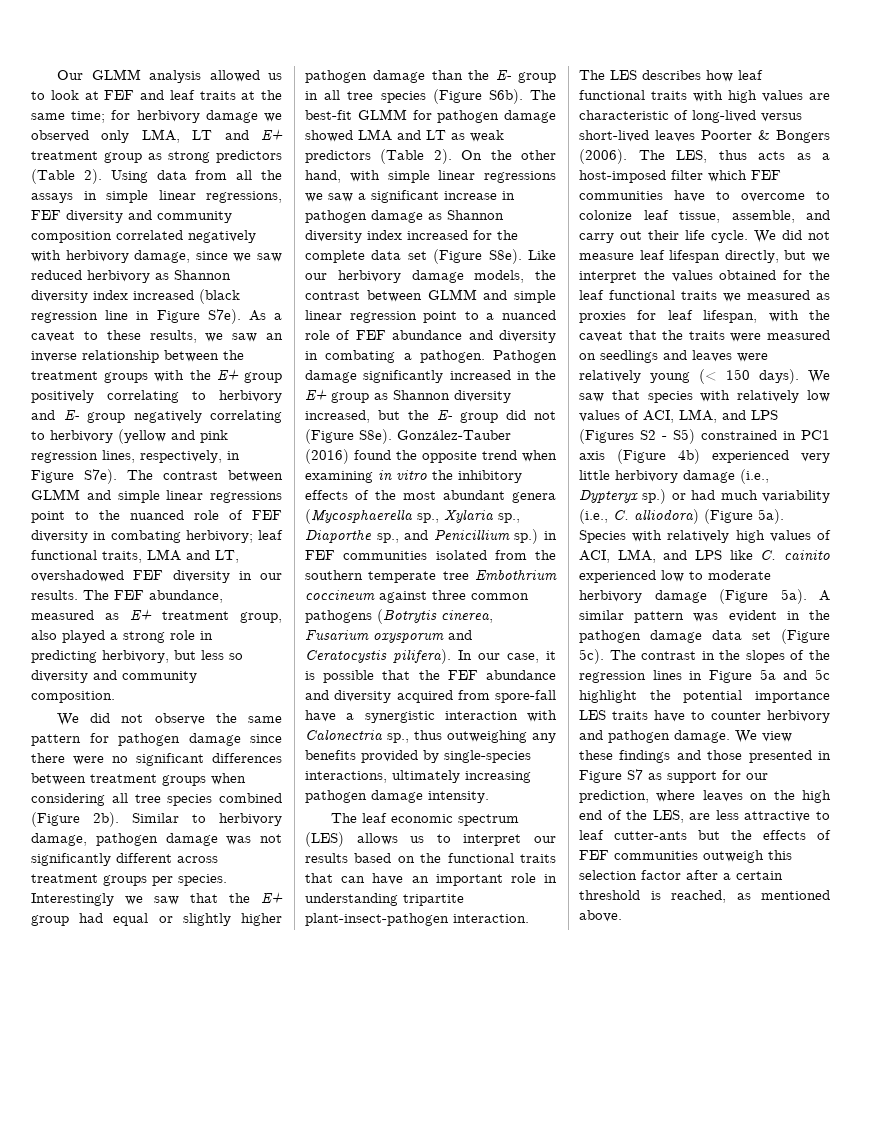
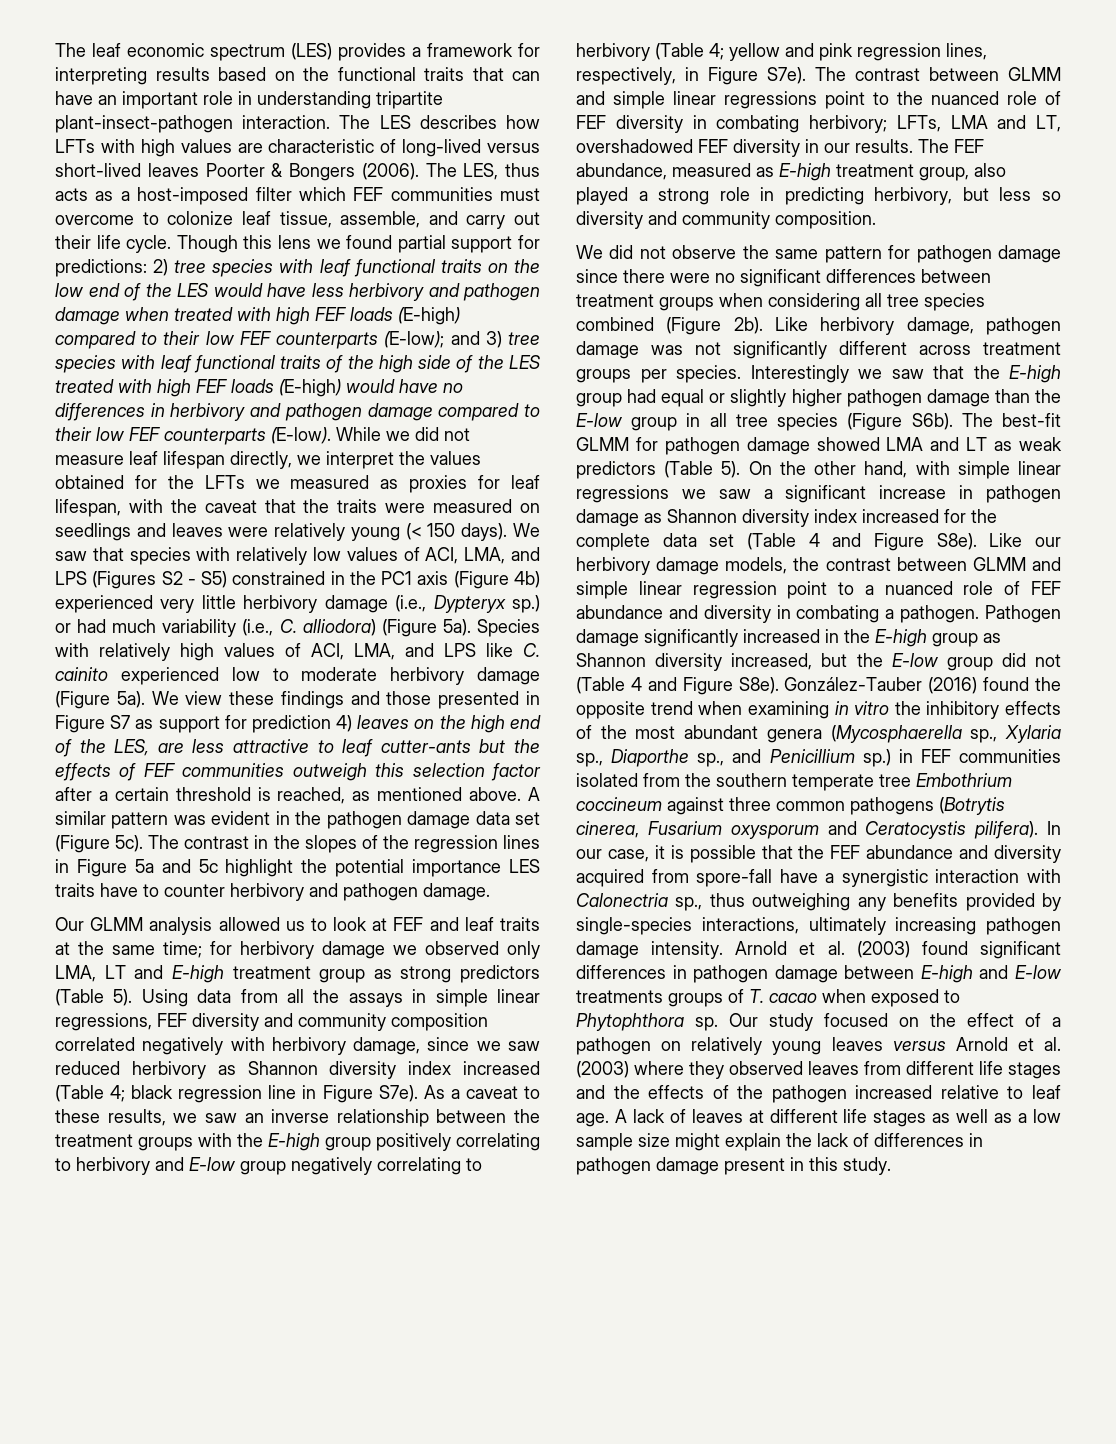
+ The leaf economic spectrum (LES) provides a framework for interpreting results based on the functional traits that can have an important role in understanding tripartite plant-insect-pathogen interaction. The LES describes how LFTs with high values are characteristic of long-lived versus short-lived leaves Poorter & Bongers (2006). The LES, thus acts as a host-imposed filter which FEF communities must overcome to colonize leaf tissue, assemble, and carry out their life cycle. Though this lens we found partial support for predictions: 2) tree species with leaf functional traits on the low end of the LES would have less herbivory and pathogen damage when treated with high FEF loads (E-high) compared to their low FEF counterparts (E-low); and 3) tree species with leaf functional traits of the high side of the LES treated with high FEF loads (E-high) would have no differences in herbivory and pathogen damage compared to their low FEF counterparts (E-low). While we did not measure leaf lifespan directly, we interpret the values obtained for the LFTs we measured as proxies for leaf lifespan, with the caveat that the traits were measured on seedlings and leaves were relatively young (< 150 days). We saw that species with relatively low values of ACI, LMA, and LPS (Figures S2 - S5) constrained in the PC1 axis (Figure 4b) experienced very little herbivory damage (i.e., Dypteryx sp.) or had much variability (i.e., C. alliodora) (Figure 5a). Species with relatively high values of ACI, LMA, and LPS like C. cainito experienced low to moderate herbivory damage (Figure 5a). We view these findings and those presented in Figure S7 as support for prediction 4) leaves on the high end of the LES, are less attractive to leaf cutter-ants but the effects of FEF communities outweigh this selection factor after a certain threshold is reached, as mentioned above. A similar pattern was evident in the pathogen damage data set (Figure 5c). The contrast in the slopes of the regression lines in Figure 5a and 5c highlight the potential importance LES traits have to counter herbivory and pathogen damage.
- Our GLMM analysis allowed us to look at FEF and leaf traits at the same time; for herbivory damage we observed only LMA, LT and E+ treatment group as strong predictors (Table 2).
+ Our GLMM analysis allowed us to look at FEF and leaf traits at the same time; for herbivory damage we observed only LMA, LT and E-high treatment group as strong predictors (Table 5).
- Using data from all the assays in simple linear regressions, FEF diversity and community composition correlated negatively with herbivory damage, since we saw reduced herbivory as Shannon diversity index increased (black regression line in Figure S7e).
+ Using data from all the assays in simple linear regressions, FEF diversity and community composition correlated negatively with herbivory damage, since we saw reduced herbivory as Shannon diversity index increased (Table 4; black regression line in Figure S7e).
- As a caveat to these results, we saw an inverse relationship between the treatment groups with the E+ group positively correlating to herbivory and E- group negatively correlating to herbivory (yellow and pink regression lines, respectively, in Figure S7e).
+ As a caveat to these results, we saw an inverse relationship between the treatment groups with the E-high group positively correlating to herbivory and E-low group negatively correlating to herbivory (Table 4; yellow and pink regression lines, respectively, in Figure S7e).
- The contrast between GLMM and simple linear regressions point to the nuanced role of FEF diversity in combating herbivory; leaf functional traits, LMA and LT, overshadowed FEF diversity in our results.
+ The contrast between GLMM and simple linear regressions point to the nuanced role of FEF diversity in combating herbivory; LFTs, LMA and LT, overshadowed FEF diversity in our results.
- The FEF abundance, measured as E+ treatment group, also played a strong role in predicting herbivory, but less so diversity and community composition.
+ The FEF abundance, measured as E-high treatment group, also played a strong role in predicting herbivory, but less so diversity and community composition.
- Similar to herbivory damage, pathogen damage was not significantly different across treatment groups per species.
+ Like herbivory damage, pathogen damage was not significantly different across treatment groups per species.
- Interestingly we saw that the E+ group had equal or slightly higher pathogen damage than the E- group in all tree species (Figure S6b).
+ Interestingly we saw that the E-high group had equal or slightly higher pathogen damage than the E-low group in all tree species (Figure S6b).
- The best-fit GLMM for pathogen damage showed LMA and LT as weak predictors (Table 2).
+ The best-fit GLMM for pathogen damage showed LMA and LT as weak predictors (Table 5).
- On the other hand, with simple linear regressions we saw a significant increase in pathogen damage as Shannon diversity index increased for the complete data set (Figure S8e).
+ On the other hand, with simple linear regressions we saw a significant increase in pathogen damage as Shannon diversity index increased for the complete data set (Table 4 and Figure S8e).
- Pathogen damage significantly increased in the E+ group as Shannon diversity increased, but the E- group did not (Figure S8e).
+ Pathogen damage significantly increased in the E-high group as Shannon diversity increased, but the E-low group did not (Table 4 and Figure S8e).
- In our case, it is possible that the FEF abundance and diversity acquired from spore-fall have a synergistic interaction with Calonectria sp., thus outweighing any benefits provided by single-species interactions, ultimately increasing pathogen damage intensity.
- The leaf economic spectrum (LES) allows us to interpret our results based on the functional traits that can have an important role in understanding tripartite plant-insect-pathogen interaction. The LES describes how leaf functional traits with high values are characteristic of long-lived versus short-lived leaves Poorter & Bongers (2006). The LES, thus acts as a host-imposed filter which FEF communities have to overcome to colonize leaf tissue, assemble, and carry out their life cycle. We did not measure leaf lifespan directly, but we interpret the values obtained for the leaf functional traits we measured as proxies for leaf lifespan, with the caveat that the traits were measured on seedlings and leaves were relatively young (< 150 days). We saw that species with relatively low values of ACI, LMA, and LPS (Figures S2 - S5) constrained in PC1 axis (Figure 4b) experienced very little herbivory damage (i.e., Dypteryx sp.) or had much variability (i.e., C. alliodora) (Figure 5a). Species with relatively high values of ACI, LMA, and LPS like C. cainito experienced low to moderate herbivory damage (Figure 5a). A similar pattern was evident in the pathogen damage data set (Figure 5c). The contrast in the slopes of the regression lines in Figure 5a and 5c highlight the potential importance LES traits have to counter herbivory and pathogen damage. We view these findings and those presented in Figure S7 as support for our prediction, where leaves on the high end of the LES, are less attractive to leaf cutter-ants but the effects of FEF communities outweigh this selection factor after a certain threshold is reached, as mentioned above.
+ In our case, it is possible that the FEF abundance and diversity acquired from spore-fall have a synergistic interaction with Calonectria sp., thus outweighing any benefits provided by single-species interactions, ultimately increasing pathogen damage intensity. Arnold et al. (2003) found significant differences in pathogen damage between E-high and E-low treatments groups of T. cacao when exposed to Phytophthora sp. Our study focused on the effect of a pathogen on relatively young leaves versus Arnold et al. (2003) where they observed leaves from different life stages and the effects of the pathogen increased relative to leaf age. A lack of leaves at different life stages as well as a low sample size might explain the lack of differences in pathogen damage present in this study.

